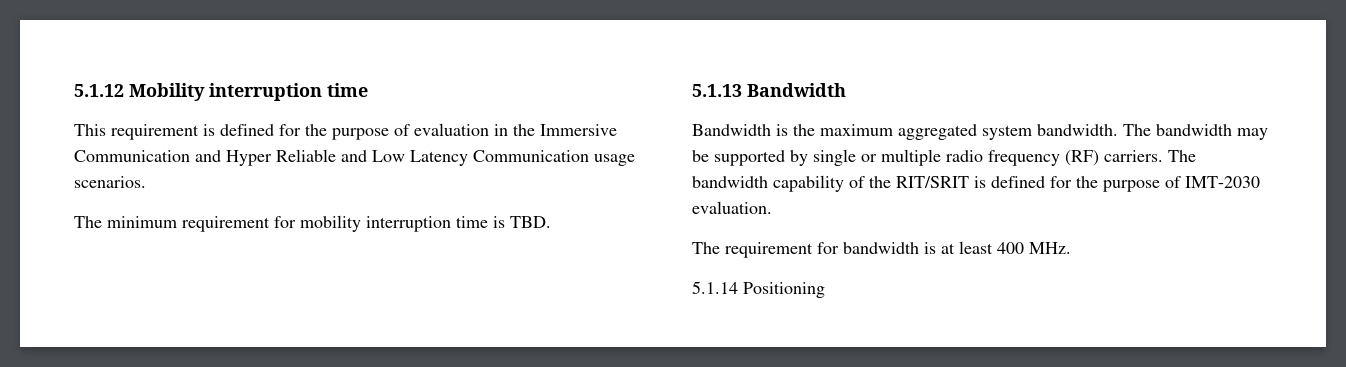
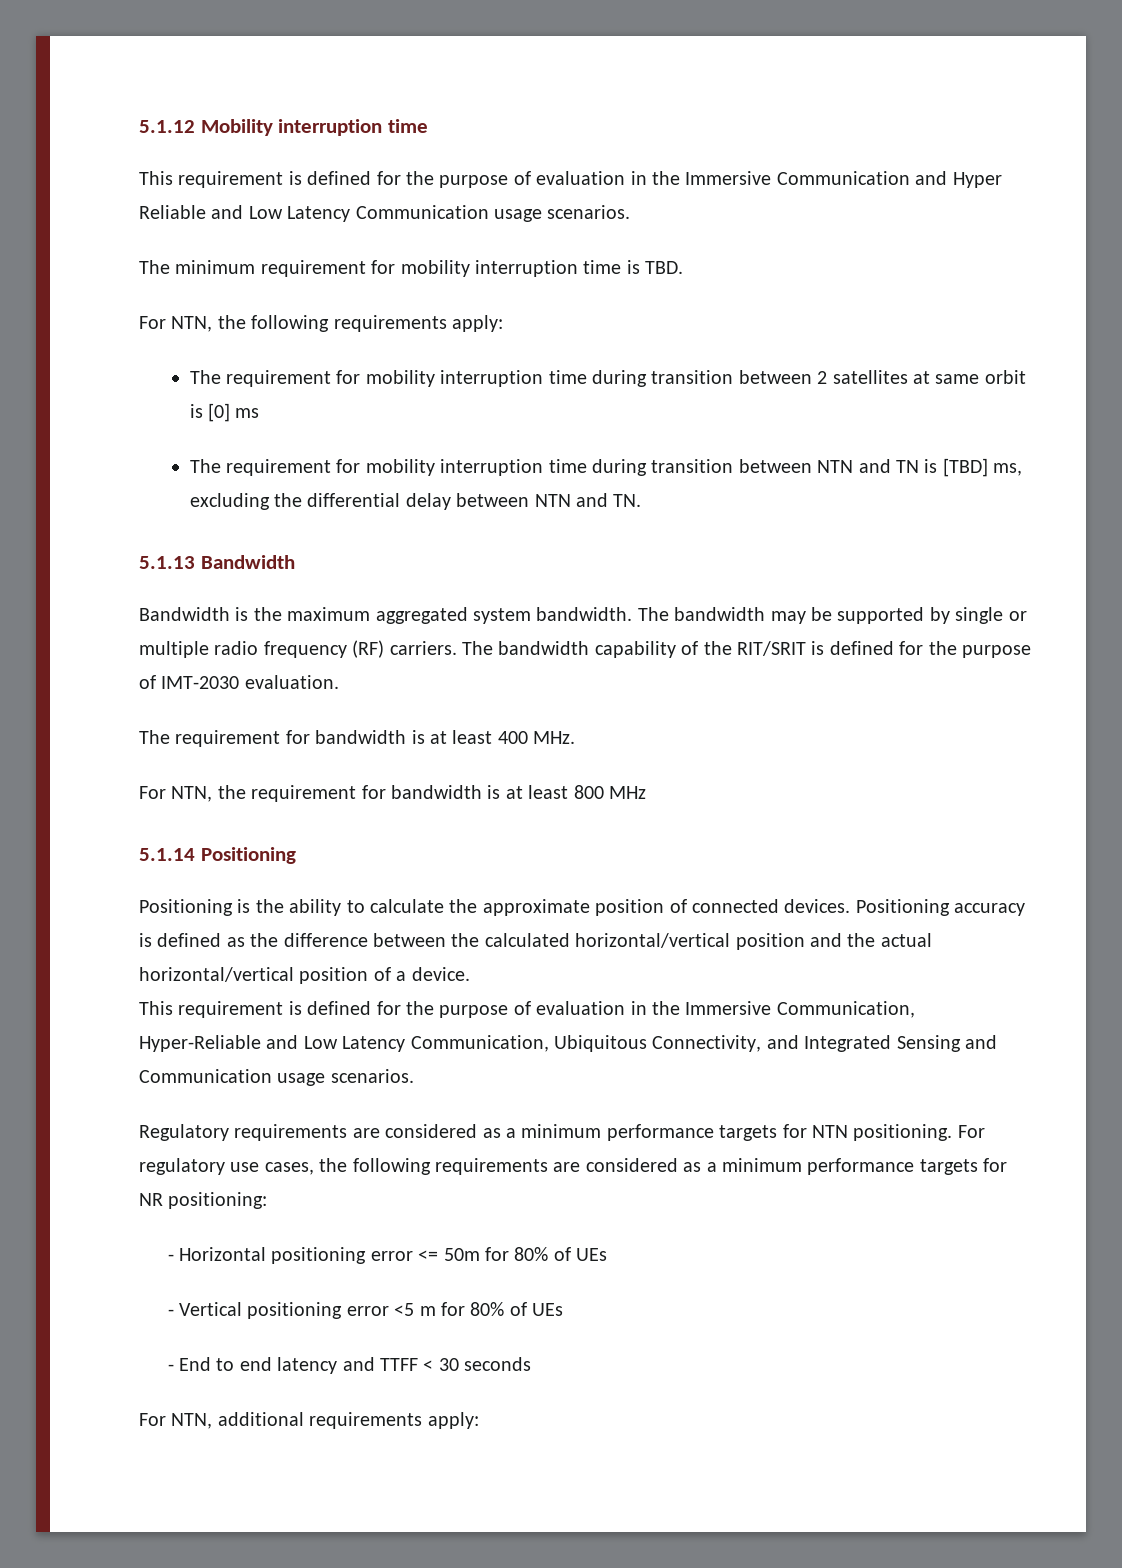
+ For NTN, the following requirements apply:
+ The requirement for mobility interruption time during transition between 2 satellites at same orbit is [0] ms
+ The requirement for mobility interruption time during transition between NTN and TN is [TBD] ms, excluding the differential delay between NTN and TN.
+ For NTN, the requirement for bandwidth is at least 800 MHz
  5.1.14 Positioning
+ Positioning is the ability to calculate the approximate position of connected devices. Positioning accuracy is defined as the difference between the calculated horizontal/vertical position and the actual horizontal/vertical position of a device.
+ This requirement is defined for the purpose of evaluation in the Immersive Communication, Hyper-Reliable and Low Latency Communication, Ubiquitous Connectivity, and Integrated Sensing and Communication usage scenarios.
+ Regulatory requirements are considered as a minimum performance targets for NTN positioning. For regulatory use cases, the following requirements are considered as a minimum performance targets for NR positioning:
+ - Horizontal positioning error <= 50m for 80% of UEs
+ - Vertical positioning error <5 m for 80% of UEs
+ - End to end latency and TTFF < 30 seconds
+ For NTN, additional requirements apply:

